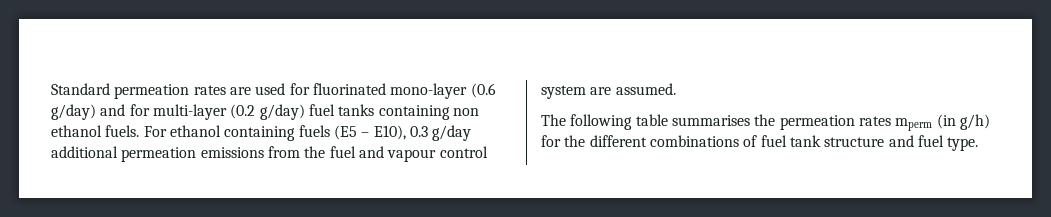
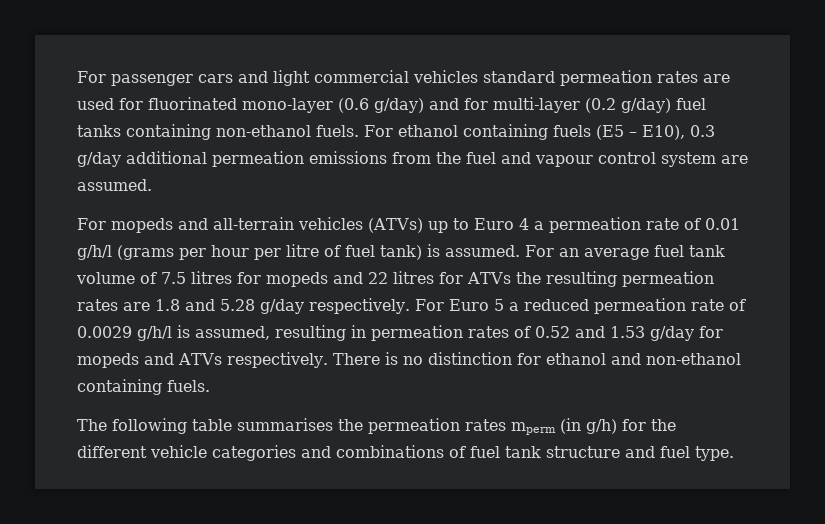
- Standard permeation rates are used for fluorinated mono-layer (0.6 g/day) and for multi-layer (0.2 g/day) fuel tanks containing non ethanol fuels.
+ For passenger cars and light commercial vehicles standard permeation rates are used for fluorinated mono-layer (0.6 g/day) and for multi-layer (0.2 g/day) fuel tanks containing non-ethanol fuels.
+ For mopeds and all-terrain vehicles (ATVs) up to Euro 4 a permeation rate of 0.01 g/h/l (grams per hour per litre of fuel tank) is assumed. For an average fuel tank volume of 7.5 litres for mopeds and 22 litres for ATVs the resulting permeation rates are 1.8 and 5.28 g/day respectively. For Euro 5 a reduced permeation rate of 0.0029 g/h/l is assumed, resulting in permeation rates of 0.52 and 1.53 g/day for mopeds and ATVs respectively. There is no distinction for ethanol and non-ethanol containing fuels.
- The following table summarises the permeation rates mperm (in g/h) for the different combinations of fuel tank structure and fuel type.
+ The following table summarises the permeation rates mperm (in g/h) for the different vehicle categories and combinations of fuel tank structure and fuel type.

